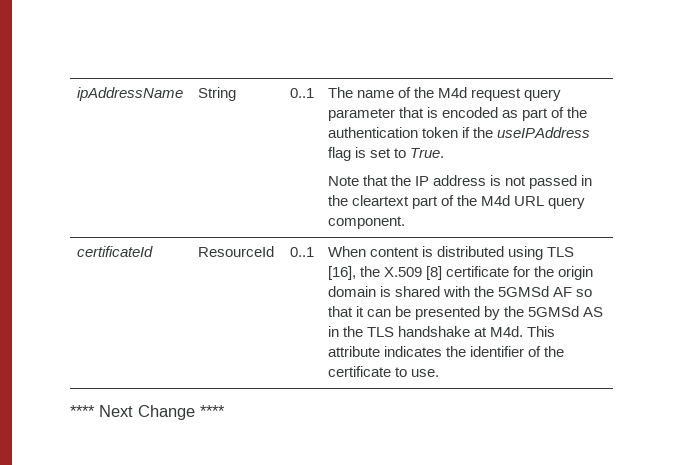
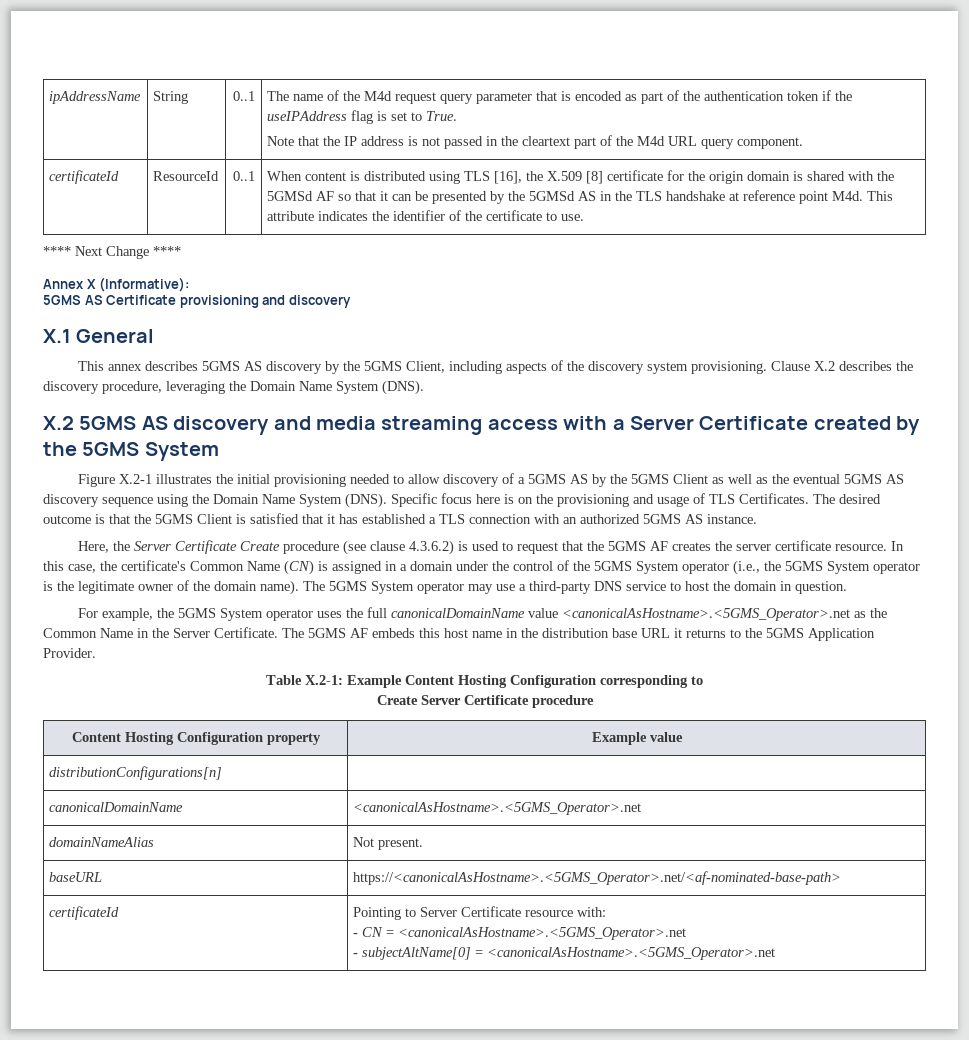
- When content is distributed using TLS [16], the X.509 [8] certificate for the origin domain is shared with the 5GMSd AF so that it can be presented by the 5GMSd AS in the TLS handshake at M4d. This attribute indicates the identifier of the certificate to use.
+ When content is distributed using TLS [16], the X.509 [8] certificate for the origin domain is shared with the 5GMSd AF so that it can be presented by the 5GMSd AS in the TLS handshake at reference point M4d. This attribute indicates the identifier of the certificate to use.
+ Annex X (Informative):
+ 5GMS AS Certificate provisioning and discovery
+ X.1 General
+ This annex describes 5GMS AS discovery by the 5GMS Client, including aspects of the discovery system provisioning. Clause X.2 describes the discovery procedure, leveraging the Domain Name System (DNS).
+ X.2 5GMS AS discovery and media streaming access with a Server Certificate created by the 5GMS System
+ Figure X.2-1 illustrates the initial provisioning needed to allow discovery of a 5GMS AS by the 5GMS Client as well as the eventual 5GMS AS discovery sequence using the Domain Name System (DNS). Specific focus here is on the provisioning and usage of TLS Certificates. The desired outcome is that the 5GMS Client is satisfied that it has established a TLS connection with an authorized 5GMS AS instance.
+ Here, the Server Certificate Create procedure (see clause 4.3.6.2) is used to request that the 5GMS AF creates the server certificate resource. In this case, the certificate's Common Name (CN) is assigned in a domain under the control of the 5GMS System operator (i.e., the 5GMS System operator is the legitimate owner of the domain name). The 5GMS System operator may use a third-party DNS service to host the domain in question.
+ For example, the 5GMS System operator uses the full canonicalDomainName value <canonicalAsHostname>.<5GMS_Operator>.net as the Common Name in the Server Certificate. The 5GMS AF embeds this host name in the distribution base URL it returns to the 5GMS Application Provider.
+ Table X.2-1: Example Content Hosting Configuration corresponding to
+ Create Server Certificate procedure
+ Content Hosting Configuration property | Example value
+ distributionConfigurations[n] |
+ canonicalDomainName | <canonicalAsHostname>.<5GMS_Operator>.net
+ domainNameAlias | Not present.
+ baseURL | https://<canonicalAsHostname>.<5GMS_Operator>.net/<af-nominated-base-path>
+ certificateId | Pointing to Server Certificate resource with:
+ - CN = <canonicalAsHostname>.<5GMS_Operator>.net
+ - subjectAltName[0] = <canonicalAsHostname>.<5GMS_Operator>.net

